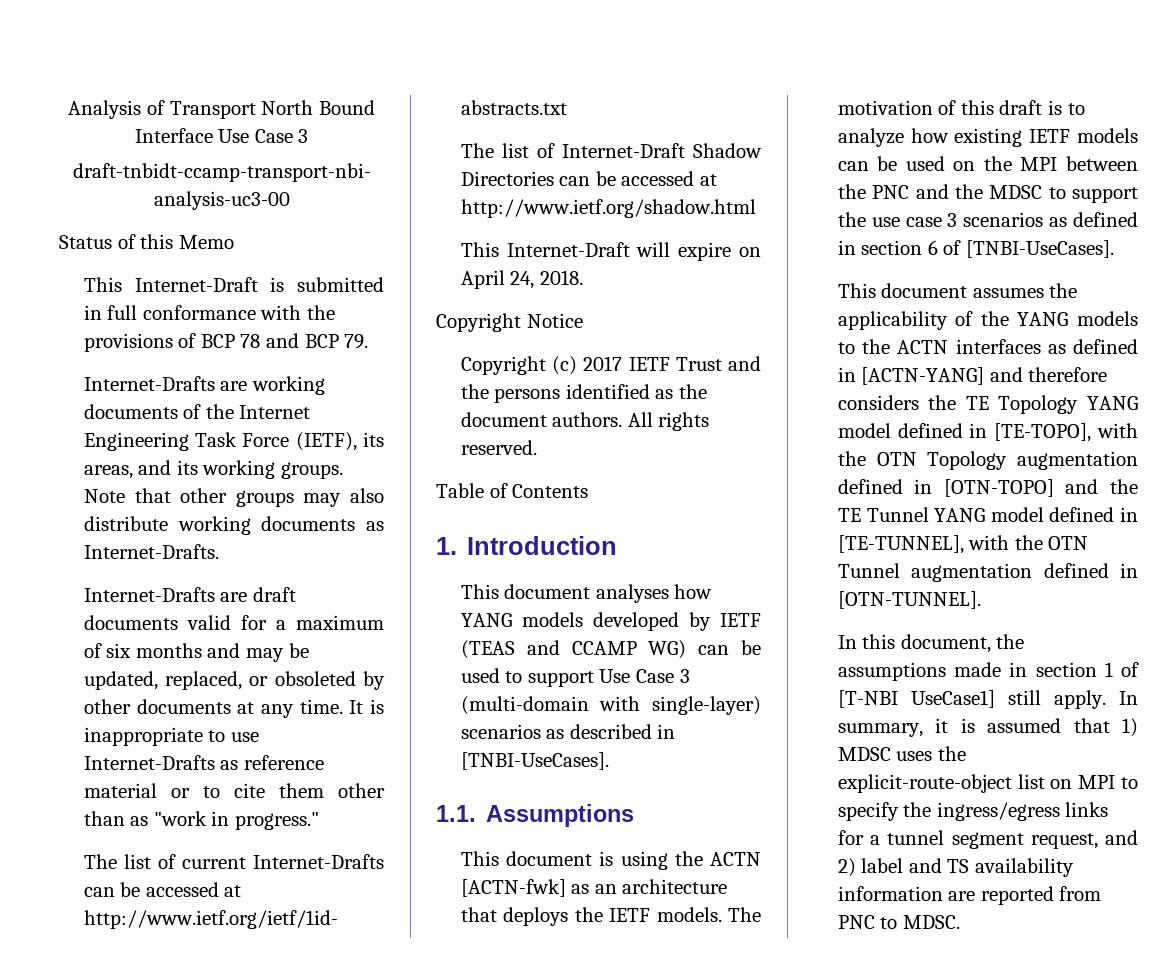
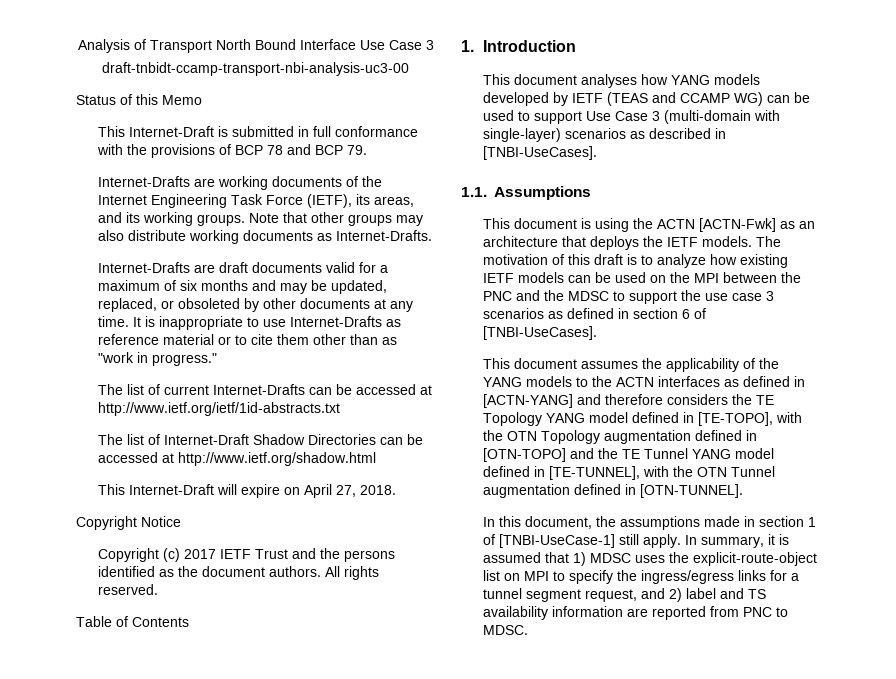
- This Internet-Draft will expire on April 24, 2018.
+ This Internet-Draft will expire on April 27, 2018.
- This document is using the ACTN [ACTN-fwk] as an architecture that deploys the IETF models.
+ This document is using the ACTN [ACTN-Fwk] as an architecture that deploys the IETF models.
- In this document, the assumptions made in section 1 of [T-NBI UseCase1] still apply.
+ In this document, the assumptions made in section 1 of [TNBI-UseCase-1] still apply.

